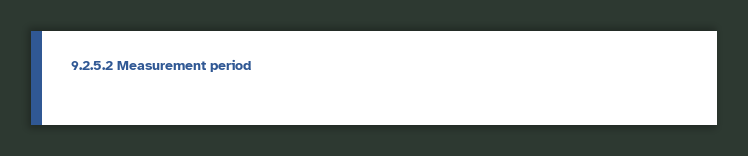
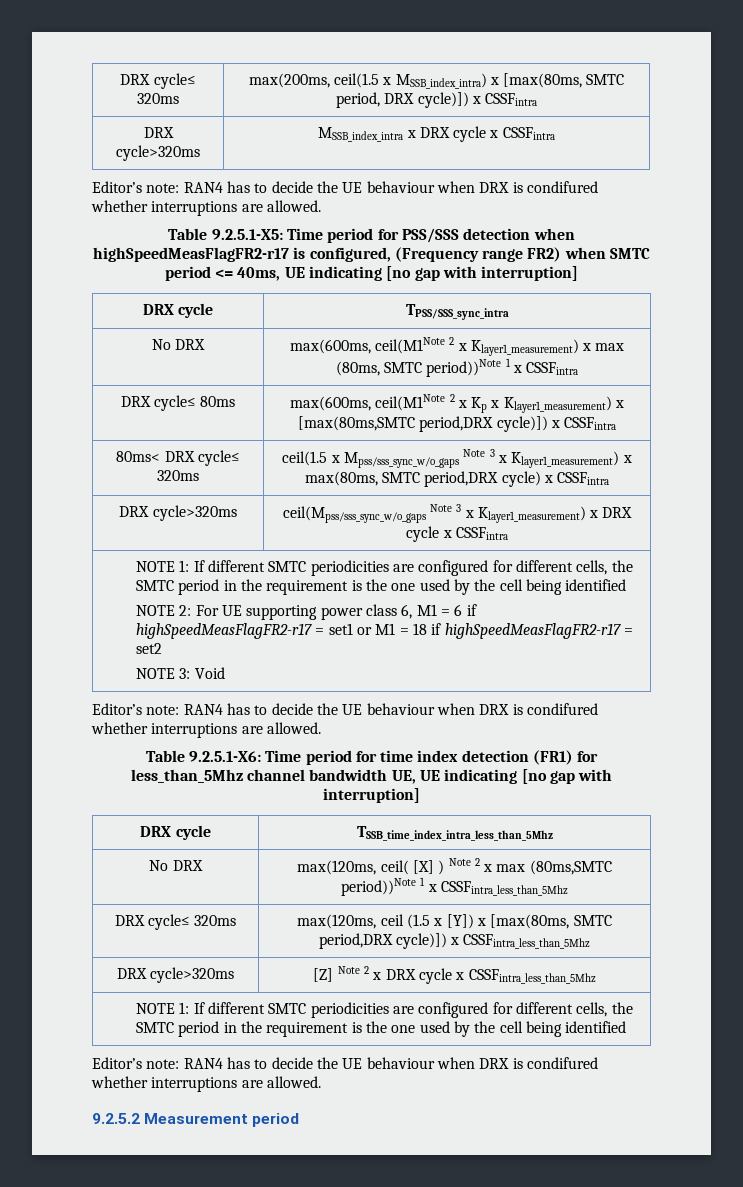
+ DRX cycle≤ 320ms | max(200ms, ceil(1.5 x MSSB_index_intra) x [max(80ms, SMTC period, DRX cycle)]) x CSSFintra
+ DRX cycle>320ms | MSSB_index_intra x DRX cycle x CSSFintra
+ Editor’s note: RAN4 has to decide the UE behaviour when DRX is condifured whether interruptions are allowed.
+ Table 9.2.5.1-X5: Time period for PSS/SSS detection when highSpeedMeasFlagFR2-r17 is configured, (Frequency range FR2) when SMTC period <= 40ms, UE indicating [no gap with interruption]
+ DRX cycle | TPSS/SSS_sync_intra
+ No DRX | max(600ms, ceil(M1Note 2 x Klayer1_measurement) x max (80ms, SMTC period))Note 1 x CSSFintra
+ DRX cycle≤ 80ms | max(600ms, ceil(M1Note 2 x Kp x Klayer1_measurement) x [max(80ms,SMTC period,DRX cycle)]) x CSSFintra
+ 80ms< DRX cycle≤ 320ms | ceil(1.5 x Mpss/sss_sync_w/o_gaps Note 3 x Klayer1_measurement) x max(80ms, SMTC period,DRX cycle) x CSSFintra
+ DRX cycle>320ms | ceil(Mpss/sss_sync_w/o_gaps Note 3 x Klayer1_measurement) x DRX cycle x CSSFintra
+ NOTE 1: If different SMTC periodicities are configured for different cells, the SMTC period in the requirement is the one used by the cell being identified
+ NOTE 2: For UE supporting power class 6, M1 = 6 if highSpeedMeasFlagFR2-r17 = set1 or M1 = 18 if highSpeedMeasFlagFR2-r17 = set2
+ NOTE 3: Void
+ Editor’s note: RAN4 has to decide the UE behaviour when DRX is condifured whether interruptions are allowed.
+ Table 9.2.5.1-X6: Time period for time index detection (FR1) for less_than_5Mhz channel bandwidth UE, UE indicating [no gap with interruption]
+ DRX cycle | TSSB_time_index_intra_less_than_5Mhz
+ No DRX | max(120ms, ceil( [X] ) Note 2 x max (80ms,SMTC period))Note 1 x CSSFintra_less_than_5Mhz
+ DRX cycle≤ 320ms | max(120ms, ceil (1.5 x [Y]) x [max(80ms, SMTC period,DRX cycle)]) x CSSFintra_less_than_5Mhz
+ DRX cycle>320ms | [Z] Note 2 x DRX cycle x CSSFintra_less_than_5Mhz
+ NOTE 1: If different SMTC periodicities are configured for different cells, the SMTC period in the requirement is the one used by the cell being identified
+ Editor’s note: RAN4 has to decide the UE behaviour when DRX is condifured whether interruptions are allowed.

